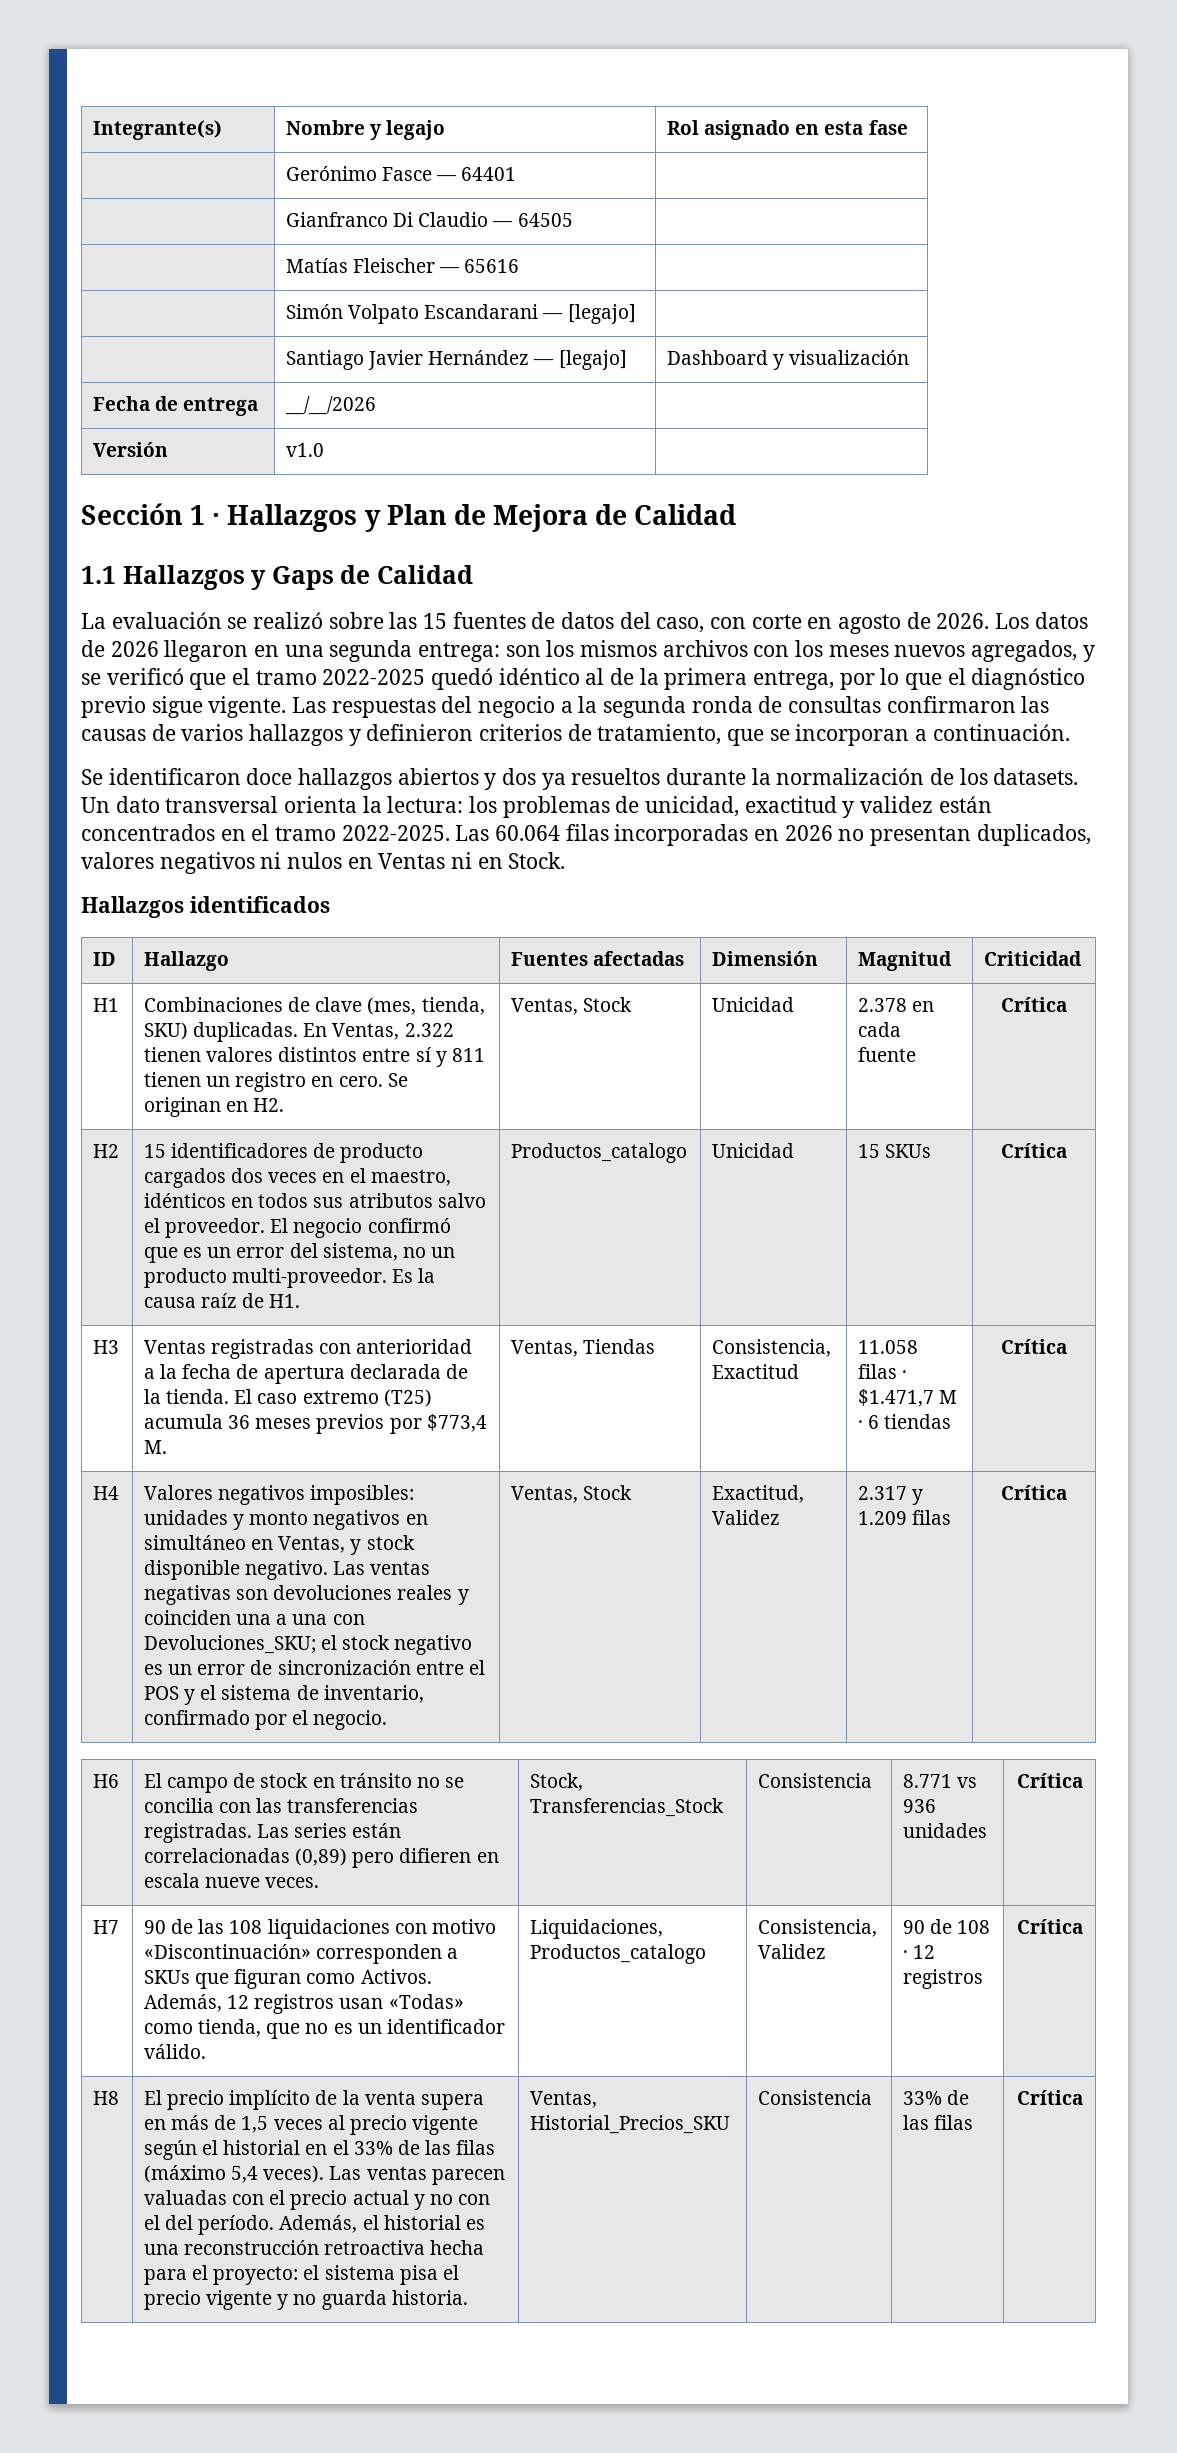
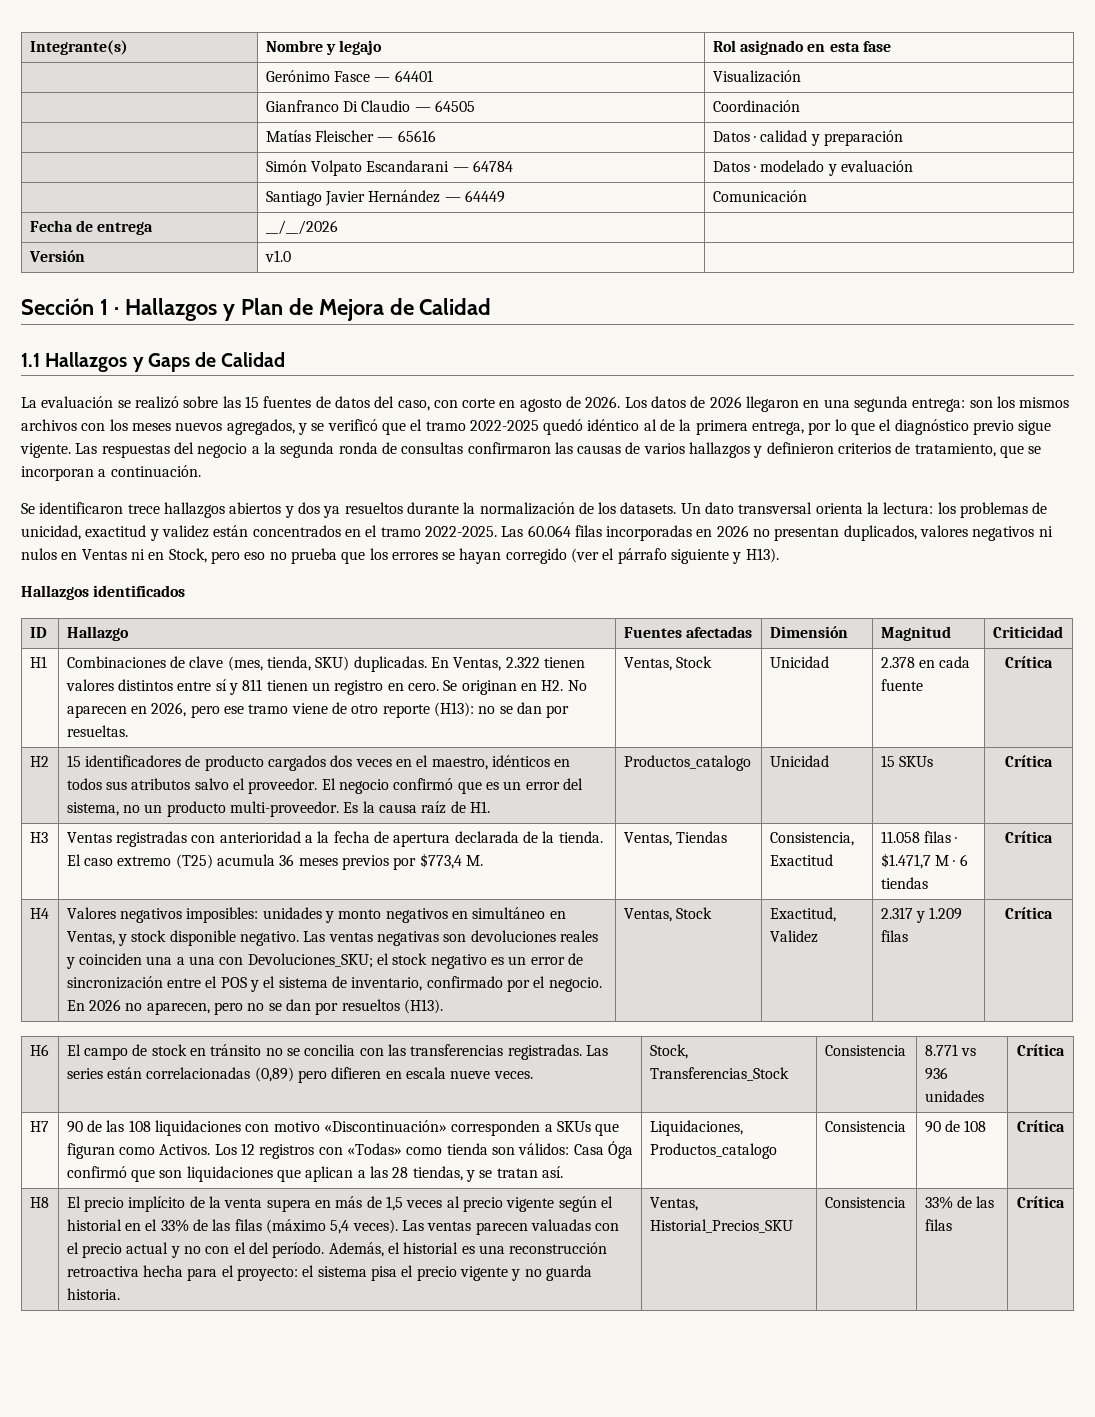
- | Gerónimo Fasce — 64401 |
+ | Gerónimo Fasce — 64401 | Visualización
- | Gianfranco Di Claudio — 64505 |
+ | Gianfranco Di Claudio — 64505 | Coordinación
- | Matías Fleischer — 65616 |
+ | Matías Fleischer — 65616 | Datos · calidad y preparación
- | Simón Volpato Escandarani — [legajo] |
+ | Simón Volpato Escandarani — 64784 | Datos · modelado y evaluación
- | Santiago Javier Hernández — [legajo] | Dashboard y visualización
+ | Santiago Javier Hernández — 64449 | Comunicación
- Se identificaron doce hallazgos abiertos y dos ya resueltos durante la normalización de los datasets.
+ Se identificaron trece hallazgos abiertos y dos ya resueltos durante la normalización de los datasets.
- Las 60.064 filas incorporadas en 2026 no presentan duplicados, valores negativos ni nulos en Ventas ni en Stock.
+ Las 60.064 filas incorporadas en 2026 no presentan duplicados, valores negativos ni nulos en Ventas ni en Stock, pero eso no prueba que los errores se hayan corregido (ver el párrafo siguiente y H13).
- Se originan en H2.
+ Se originan en H2. No aparecen en 2026, pero ese tramo viene de otro reporte (H13): no se dan por resueltas.
+ En 2026 no aparecen, pero no se dan por resueltos (H13).
- Además, 12 registros usan «Todas» como tienda, que no es un identificador válido.
+ Los 12 registros con «Todas» como tienda son válidos: Casa Óga confirmó que son liquidaciones que aplican a las 28 tiendas, y se tratan así.
- Liquidaciones, Productos_catalogo | Consistencia, Validez
+ Liquidaciones, Productos_catalogo | Consistencia
- 90 de 108 · 12 registros
+ 90 de 108

